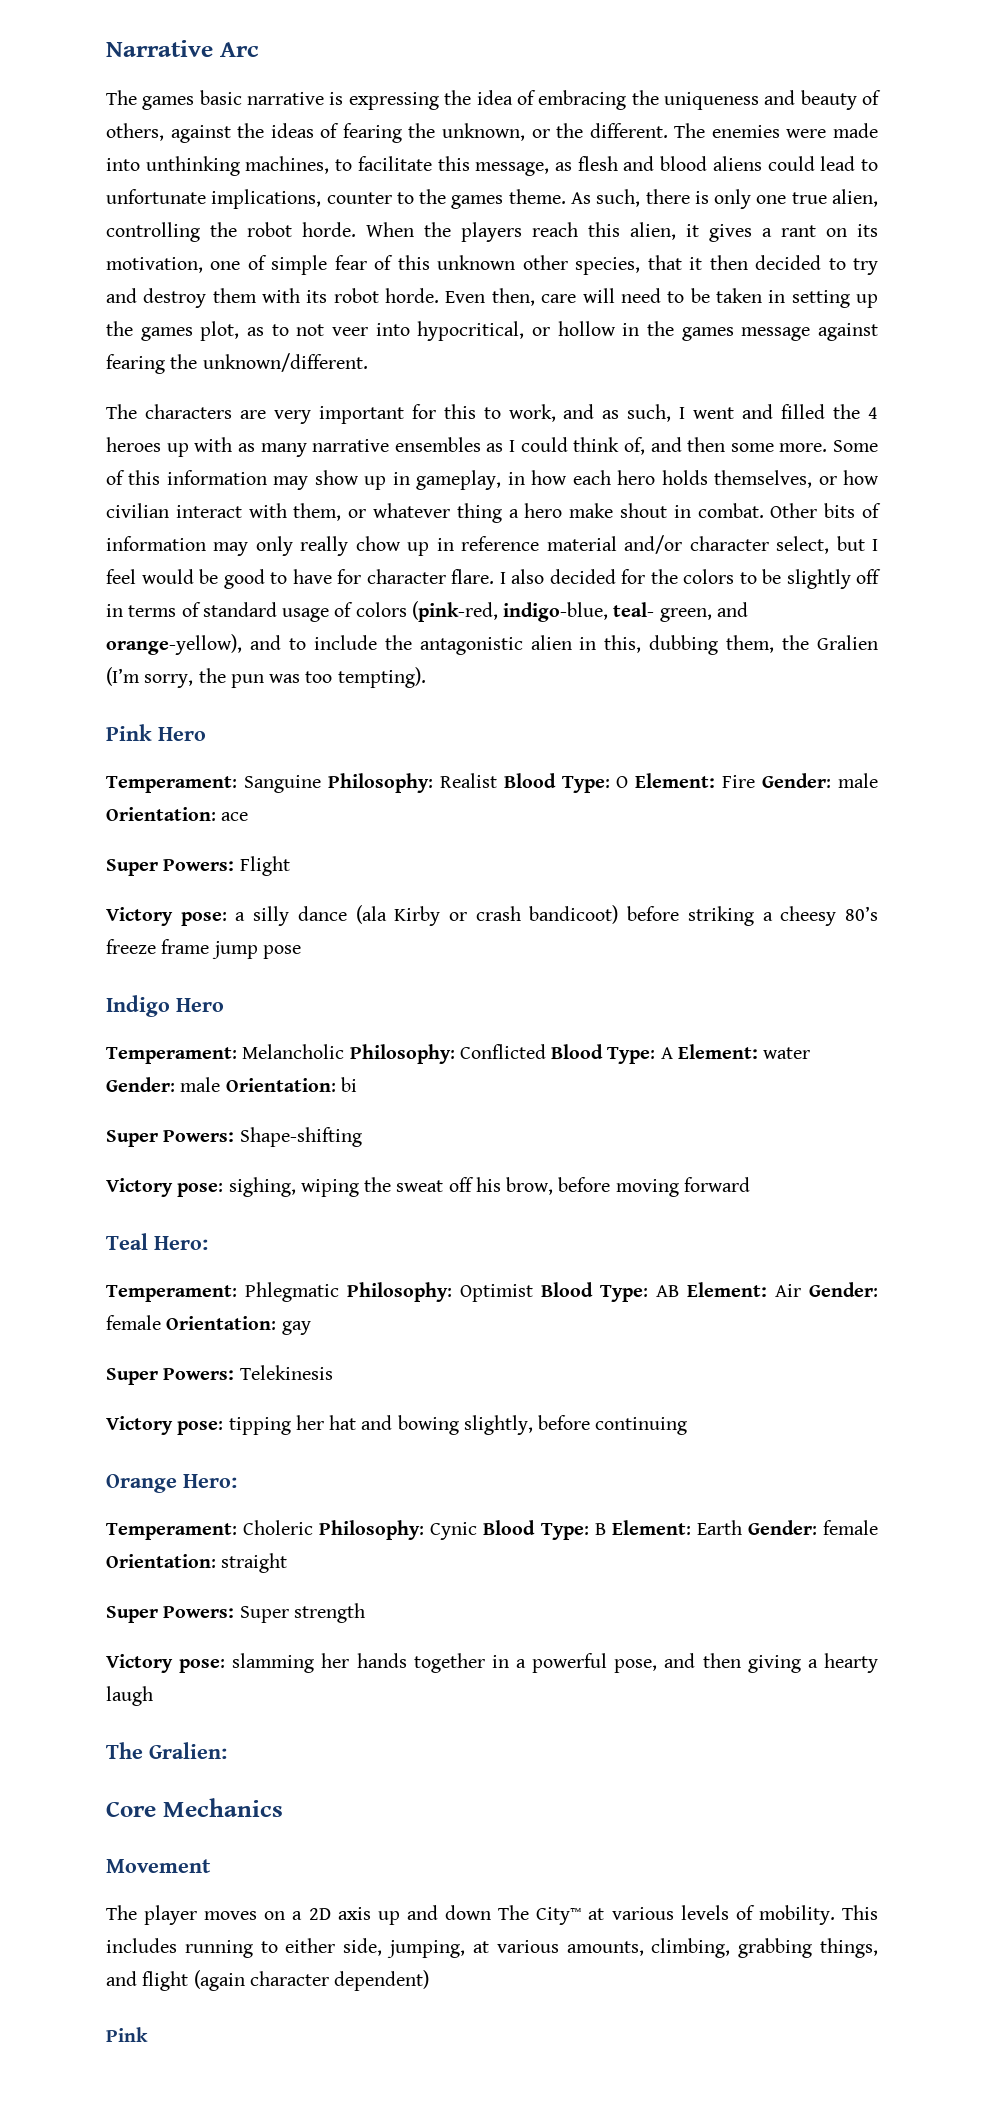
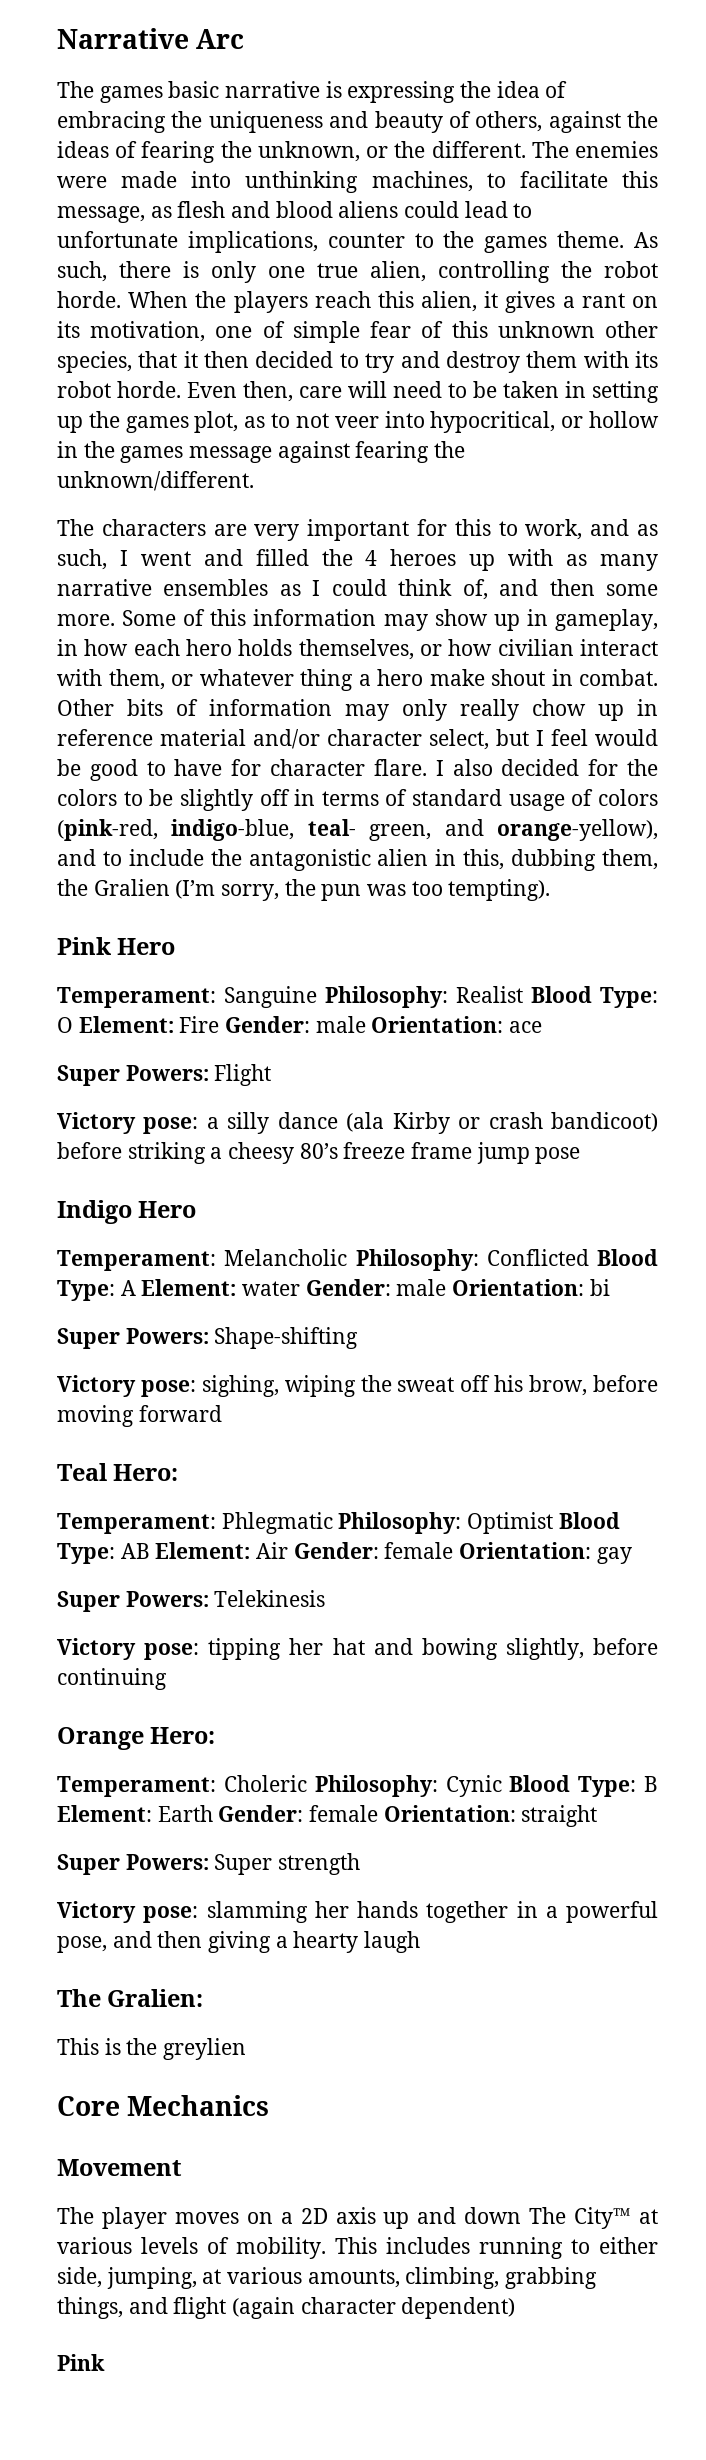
+ This is the greylien

